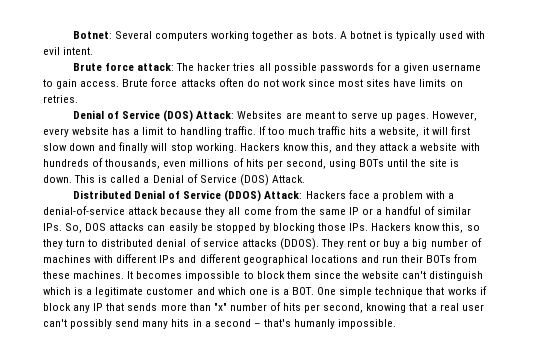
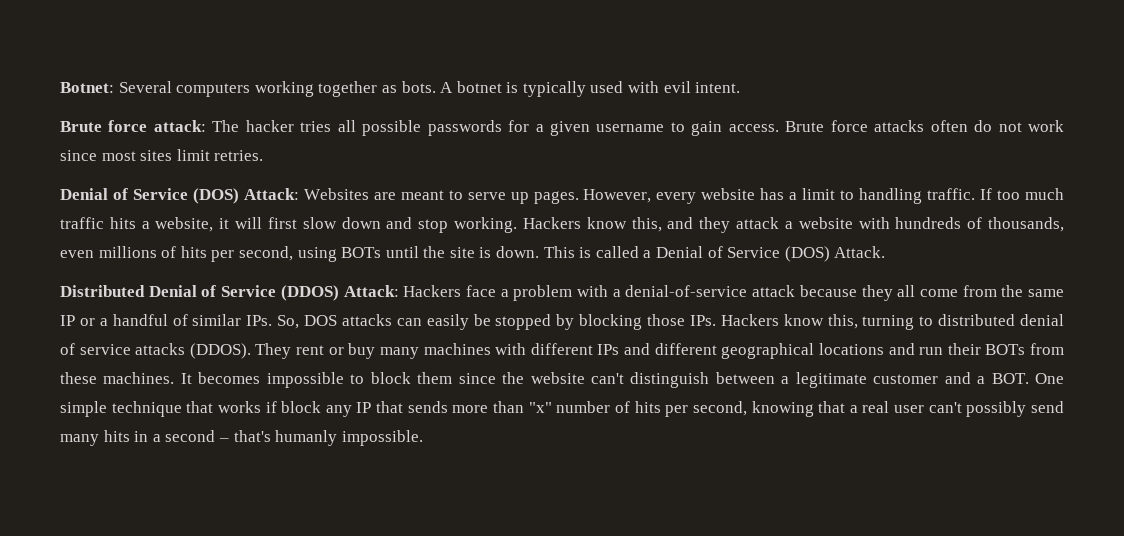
- Brute force attacks often do not work since most sites have limits on retries.
+ Brute force attacks often do not work since most sites limit retries.
- If too much traffic hits a website, it will first slow down and finally will stop working.
+ If too much traffic hits a website, it will first slow down and stop working.
- Distributed Denial of Service (DDOS) Attack: Hackers face a problem with a denial-of-service attack because they all come from the same IP or a handful of similar IPs. So, DOS attacks can easily be stopped by blocking those IPs. Hackers know this, so they turn to distributed denial of service attacks (DDOS).
+ Distributed Denial of Service (DDOS) Attack: Hackers face a problem with a denial-of-service attack because they all come from the same IP or a handful of similar IPs. So, DOS attacks can easily be stopped by blocking those IPs. Hackers know this, turning to distributed denial of service attacks (DDOS).
- They rent or buy a big number of machines with different IPs and different geographical locations and run their BOTs from these machines.
+ They rent or buy many machines with different IPs and different geographical locations and run their BOTs from these machines.
- It becomes impossible to block them since the website can't distinguish which is a legitimate customer and which one is a BOT. One simple technique that works if block any IP that sends more than "x" number of hits per second, knowing that a real user can't possibly send many hits in a second – that's humanly impossible.
+ It becomes impossible to block them since the website can't distinguish between a legitimate customer and a BOT. One simple technique that works if block any IP that sends more than "x" number of hits per second, knowing that a real user can't possibly send many hits in a second – that's humanly impossible.

